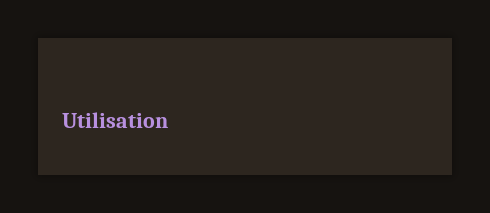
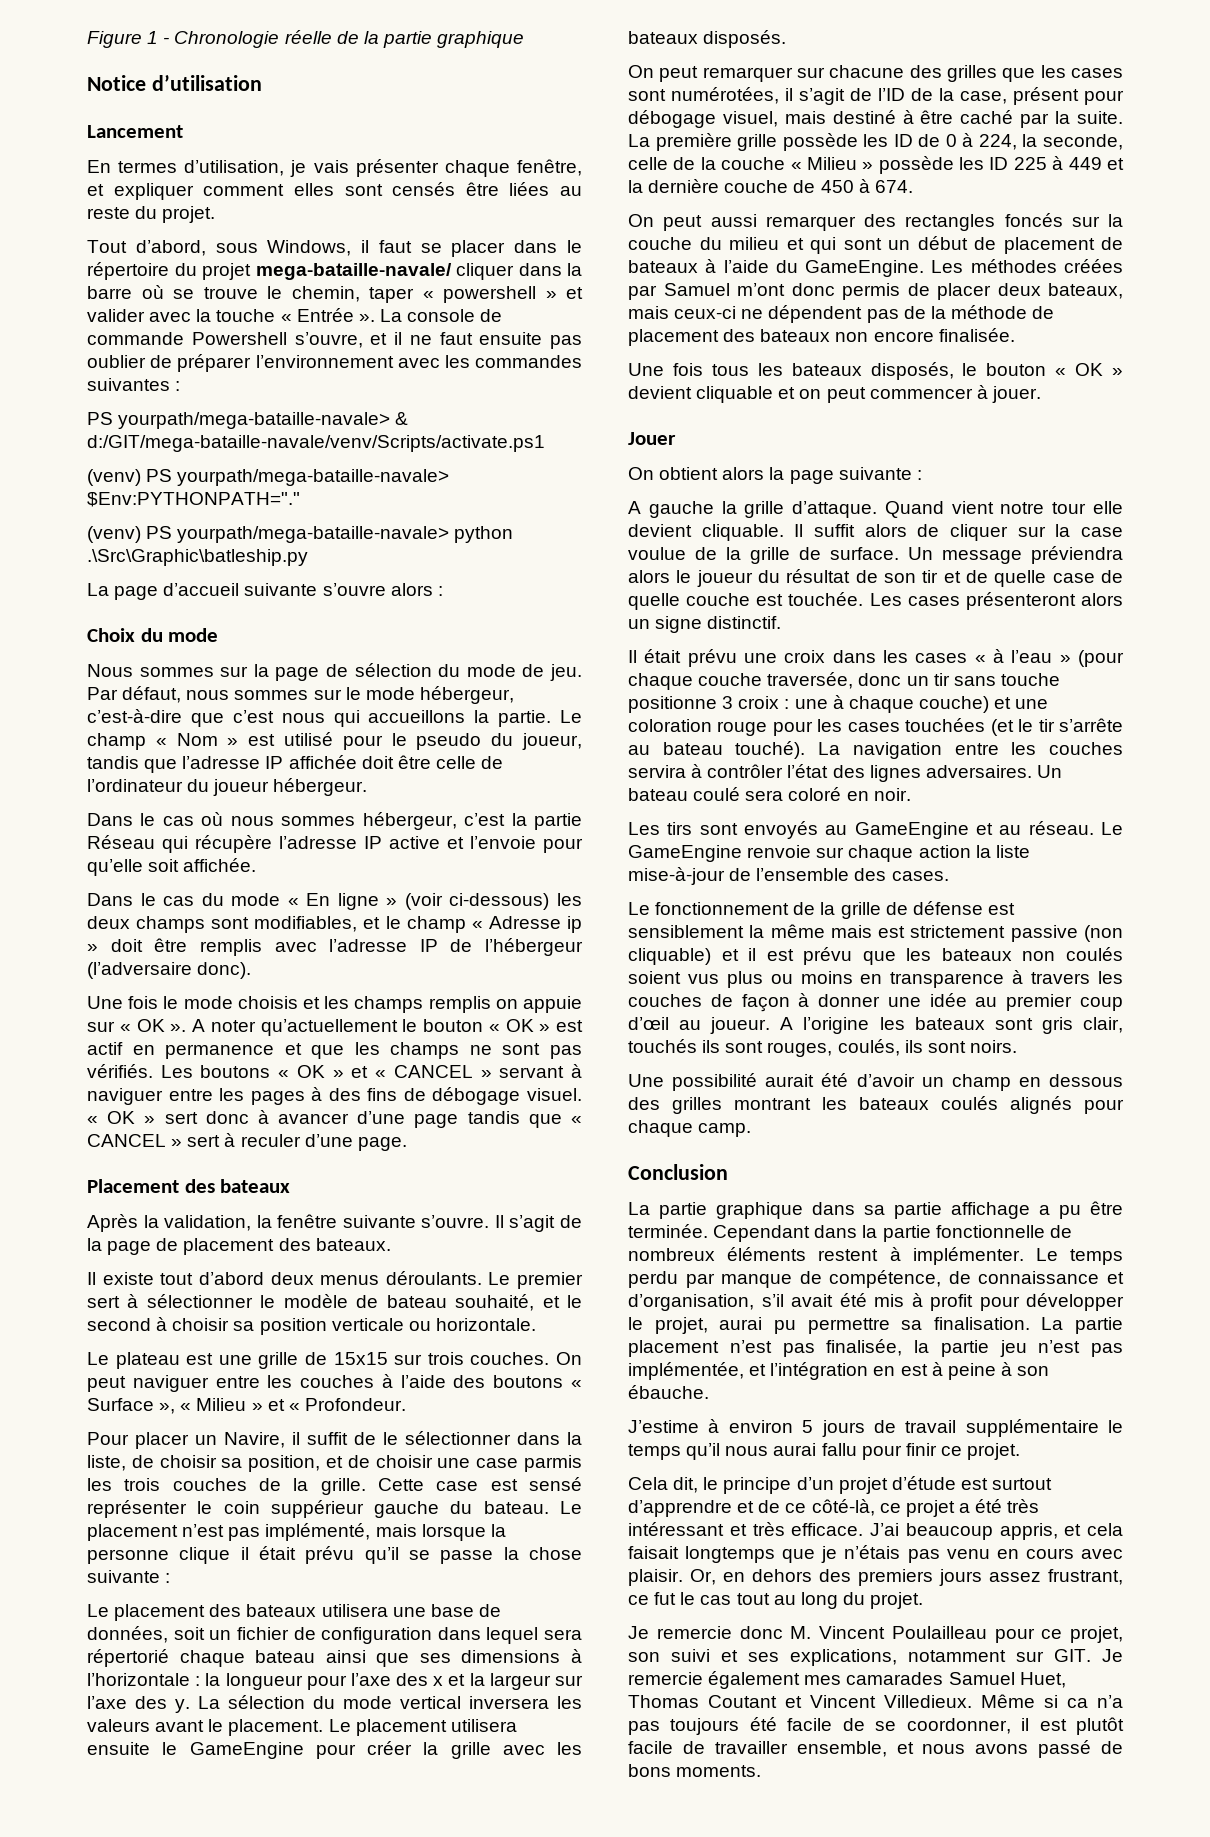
- Utilisation
+ Figure 1 - Chronologie réelle de la partie graphique
+ Notice d’utilisation
+ Lancement
+ En termes d’utilisation, je vais présenter chaque fenêtre, et expliquer comment elles sont censés être liées au reste du projet.
+ Tout d’abord, sous Windows, il faut se placer dans le répertoire du projet mega-bataille-navale/ cliquer dans la barre où se trouve le chemin, taper « powershell » et valider avec la touche « Entrée ». La console de commande Powershell s’ouvre, et il ne faut ensuite pas oublier de préparer l’environnement avec les commandes suivantes :
+ PS yourpath/mega-bataille-navale> & d:/GIT/mega-bataille-navale/venv/Scripts/activate.ps1
+ (venv) PS yourpath/mega-bataille-navale> $Env:PYTHONPATH="."
+ (venv) PS yourpath/mega-bataille-navale> python .\Src\Graphic\batleship.py
+ La page d’accueil suivante s’ouvre alors :
+ Choix du mode
+ Nous sommes sur la page de sélection du mode de jeu. Par défaut, nous sommes sur le mode hébergeur, c’est-à-dire que c’est nous qui accueillons la partie. Le champ « Nom » est utilisé pour le pseudo du joueur, tandis que l’adresse IP affichée doit être celle de l’ordinateur du joueur hébergeur.
+ Dans le cas où nous sommes hébergeur, c’est la partie Réseau qui récupère l’adresse IP active et l’envoie pour qu’elle soit affichée.
+ Dans le cas du mode « En ligne » (voir ci-dessous) les deux champs sont modifiables, et le champ « Adresse ip » doit être remplis avec l’adresse IP de l’hébergeur (l’adversaire donc).
+ Une fois le mode choisis et les champs remplis on appuie sur « OK ». A noter qu’actuellement le bouton « OK » est actif en permanence et que les champs ne sont pas vérifiés. Les boutons « OK » et « CANCEL » servant à naviguer entre les pages à des fins de débogage visuel. « OK » sert donc à avancer d’une page tandis que « CANCEL » sert à reculer d’une page.
+ Placement des bateaux
+ Après la validation, la fenêtre suivante s’ouvre. Il s’agit de la page de placement des bateaux.
+ Il existe tout d’abord deux menus déroulants. Le premier sert à sélectionner le modèle de bateau souhaité, et le second à choisir sa position verticale ou horizontale.
+ Le plateau est une grille de 15x15 sur trois couches. On peut naviguer entre les couches à l’aide des boutons « Surface », « Milieu » et « Profondeur.
+ Pour placer un Navire, il suffit de le sélectionner dans la liste, de choisir sa position, et de choisir une case parmis les trois couches de la grille. Cette case est sensé représenter le coin suppérieur gauche du bateau. Le placement n’est pas implémenté, mais lorsque la personne clique il était prévu qu’il se passe la chose suivante :
+ Le placement des bateaux utilisera une base de données, soit un fichier de configuration dans lequel sera répertorié chaque bateau ainsi que ses dimensions à l’horizontale : la longueur pour l’axe des x et la largeur sur l’axe des y. La sélection du mode vertical inversera les valeurs avant le placement. Le placement utilisera ensuite le GameEngine pour créer la grille avec les bateaux disposés.
+ On peut remarquer sur chacune des grilles que les cases sont numérotées, il s’agit de l’ID de la case, présent pour débogage visuel, mais destiné à être caché par la suite. La première grille possède les ID de 0 à 224, la seconde, celle de la couche « Milieu » possède les ID 225 à 449 et la dernière couche de 450 à 674.
+ On peut aussi remarquer des rectangles foncés sur la couche du milieu et qui sont un début de placement de bateaux à l’aide du GameEngine. Les méthodes créées par Samuel m’ont donc permis de placer deux bateaux, mais ceux-ci ne dépendent pas de la méthode de placement des bateaux non encore finalisée.
+ Une fois tous les bateaux disposés, le bouton « OK » devient cliquable et on peut commencer à jouer.
+ Jouer
+ On obtient alors la page suivante :
+ A gauche la grille d’attaque. Quand vient notre tour elle devient cliquable. Il suffit alors de cliquer sur la case voulue de la grille de surface. Un message préviendra alors le joueur du résultat de son tir et de quelle case de quelle couche est touchée. Les cases présenteront alors un signe distinctif.
+ Il était prévu une croix dans les cases « à l’eau » (pour chaque couche traversée, donc un tir sans touche positionne 3 croix : une à chaque couche) et une coloration rouge pour les cases touchées (et le tir s’arrête au bateau touché). La navigation entre les couches servira à contrôler l’état des lignes adversaires. Un bateau coulé sera coloré en noir.
+ Les tirs sont envoyés au GameEngine et au réseau. Le GameEngine renvoie sur chaque action la liste mise-à-jour de l’ensemble des cases.
+ Le fonctionnement de la grille de défense est sensiblement la même mais est strictement passive (non cliquable) et il est prévu que les bateaux non coulés soient vus plus ou moins en transparence à travers les couches de façon à donner une idée au premier coup d’œil au joueur. A l’origine les bateaux sont gris clair, touchés ils sont rouges, coulés, ils sont noirs.
+ Une possibilité aurait été d’avoir un champ en dessous des grilles montrant les bateaux coulés alignés pour chaque camp.
+ Conclusion
+ La partie graphique dans sa partie affichage a pu être terminée. Cependant dans la partie fonctionnelle de nombreux éléments restent à implémenter. Le temps perdu par manque de compétence, de connaissance et d’organisation, s’il avait été mis à profit pour développer le projet, aurai pu permettre sa finalisation. La partie placement n’est pas finalisée, la partie jeu n’est pas implémentée, et l’intégration en est à peine à son ébauche.
+ J’estime à environ 5 jours de travail supplémentaire le temps qu’il nous aurai fallu pour finir ce projet.
+ Cela dit, le principe d’un projet d’étude est surtout d’apprendre et de ce côté-là, ce projet a été très intéressant et très efficace. J’ai beaucoup appris, et cela faisait longtemps que je n’étais pas venu en cours avec plaisir. Or, en dehors des premiers jours assez frustrant, ce fut le cas tout au long du projet.
+ Je remercie donc M. Vincent Poulailleau pour ce projet, son suivi et ses explications, notamment sur GIT. Je remercie également mes camarades Samuel Huet, Thomas Coutant et Vincent Villedieux. Même si ca n’a pas toujours été facile de se coordonner, il est plutôt facile de travailler ensemble, et nous avons passé de bons moments.

